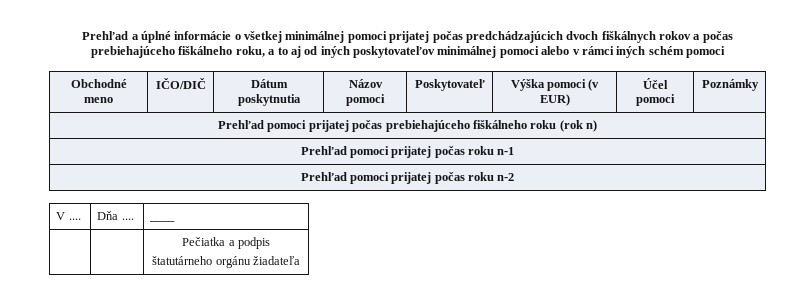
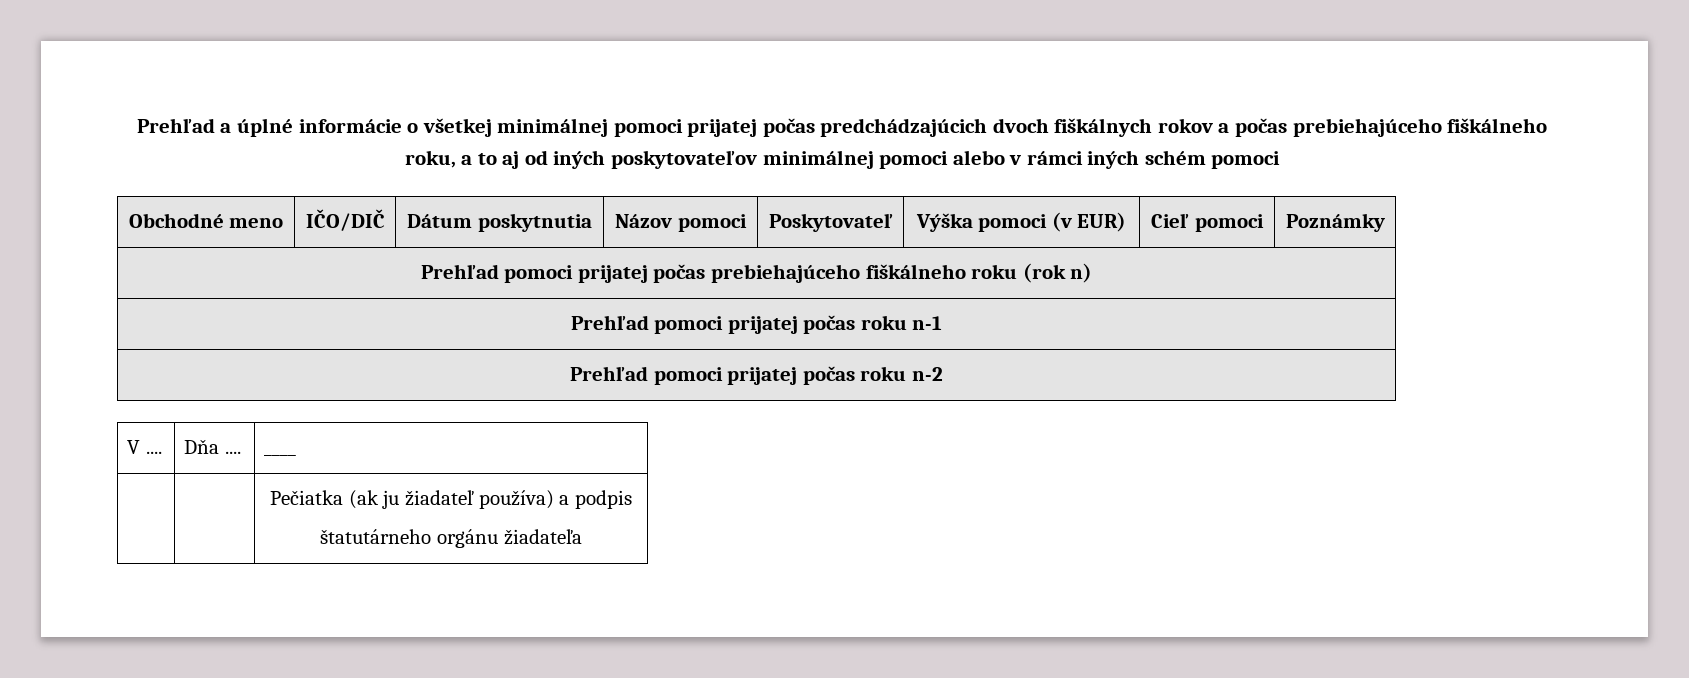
- Obchodné meno | IČO/DIČ | Dátum poskytnutia | Názov pomoci | Poskytovateľ | Výška pomoci (v EUR) | Účel pomoci | Poznámky
+ Obchodné meno | IČO/DIČ | Dátum poskytnutia | Názov pomoci | Poskytovateľ | Výška pomoci (v EUR) | Cieľ pomoci | Poznámky
- | | Pečiatka a podpis
+ | | Pečiatka (ak ju žiadateľ používa) a podpis

